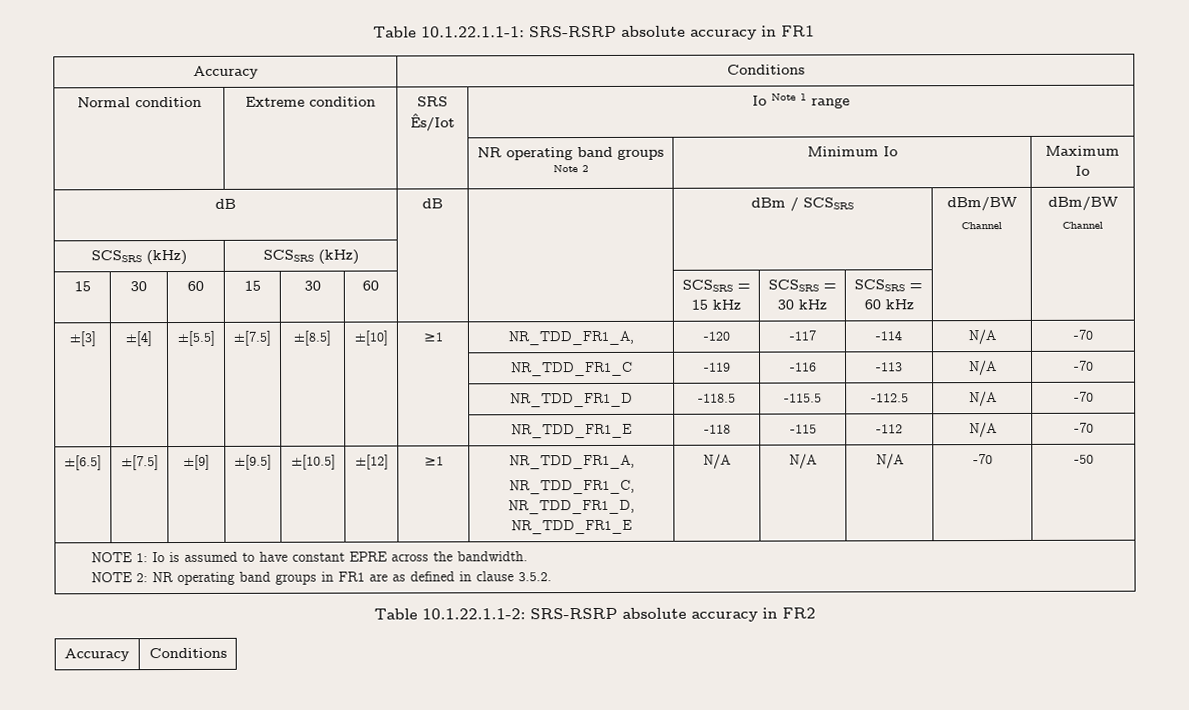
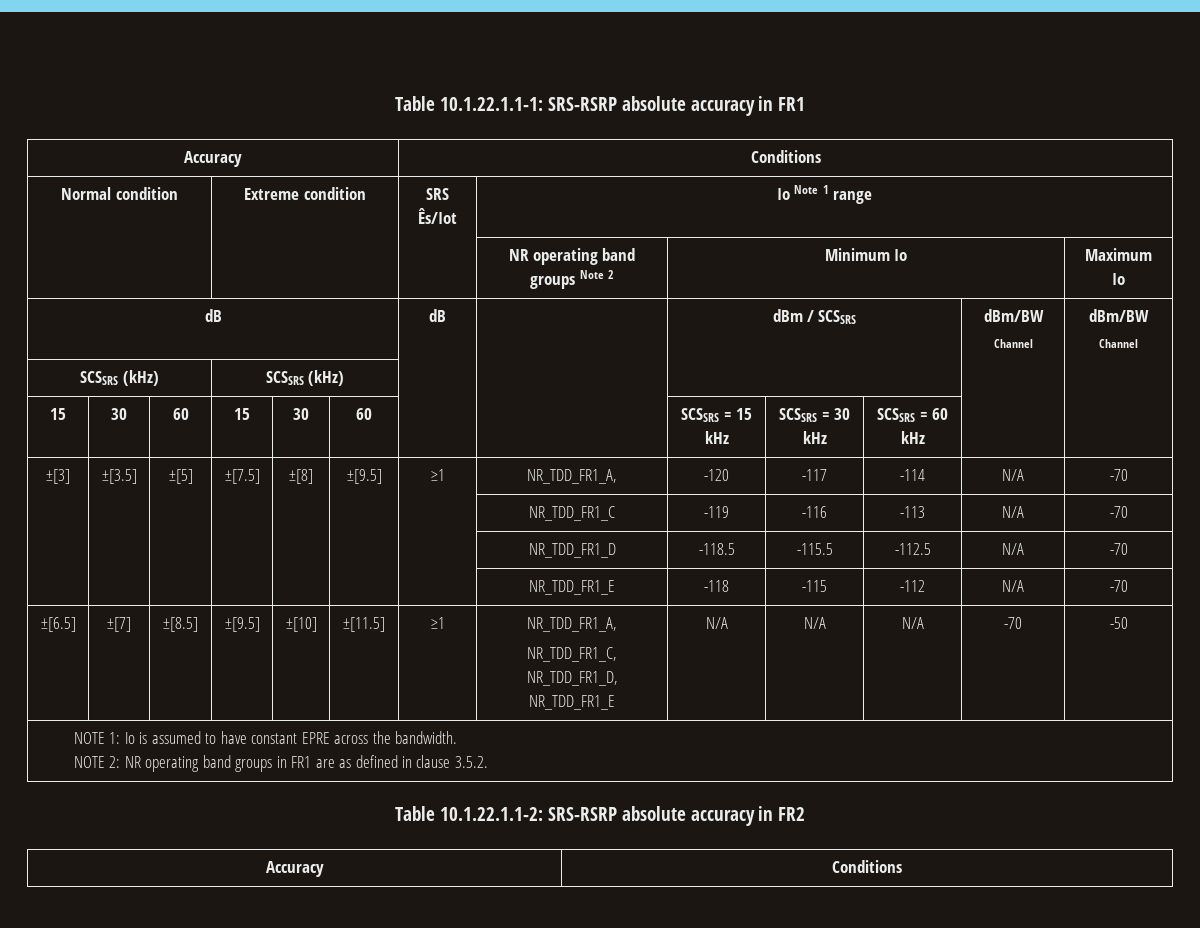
- ±[3] | ±[4] | ±[5.5] | ±[7.5] | ±[8.5] | ±[10] | ≥1 | NR_TDD_FR1_A, | -120 | -117 | -114 | N/A | -70
+ ±[3] | ±[3.5] | ±[5] | ±[7.5] | ±[8] | ±[9.5] | ≥1 | NR_TDD_FR1_A, | -120 | -117 | -114 | N/A | -70
- ±[6.5] | ±[7.5] | ±[9] | ±[9.5] | ±[10.5] | ±[12] | ≥1 | NR_TDD_FR1_A,
+ ±[6.5] | ±[7] | ±[8.5] | ±[9.5] | ±[10] | ±[11.5] | ≥1 | NR_TDD_FR1_A,

